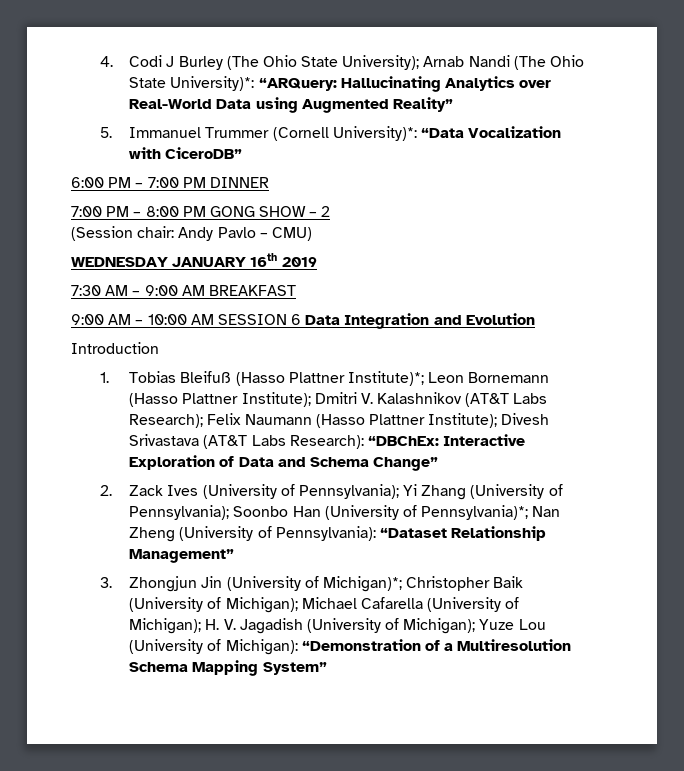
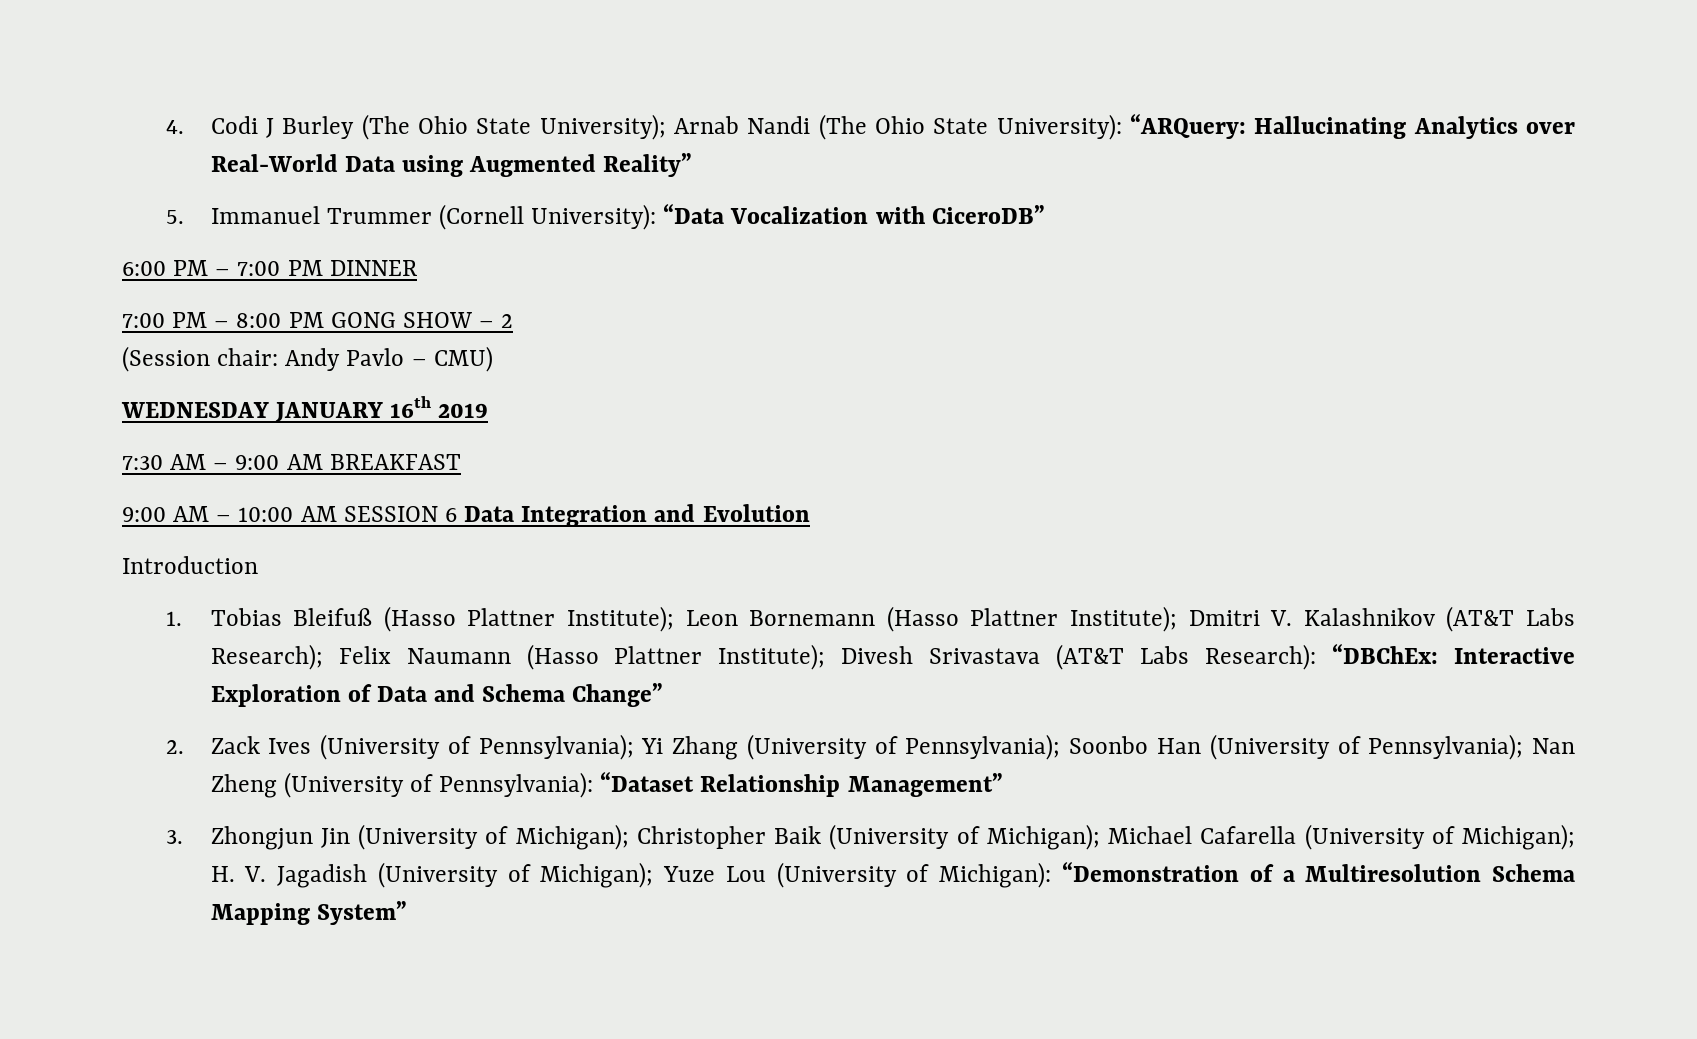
- 4. Codi J Burley (The Ohio State University); Arnab Nandi (The Ohio State University)*: “ARQuery: Hallucinating Analytics over Real-World Data using Augmented Reality”
+ 4. Codi J Burley (The Ohio State University); Arnab Nandi (The Ohio State University): “ARQuery: Hallucinating Analytics over Real-World Data using Augmented Reality”
- 5. Immanuel Trummer (Cornell University)*: “Data Vocalization with CiceroDB”
+ 5. Immanuel Trummer (Cornell University): “Data Vocalization with CiceroDB”
- 1. Tobias Bleifuß (Hasso Plattner Institute)*; Leon Bornemann (Hasso Plattner Institute); Dmitri V. Kalashnikov (AT&T Labs Research); Felix Naumann (Hasso Plattner Institute); Divesh Srivastava (AT&T Labs Research): “DBChEx: Interactive Exploration of Data and Schema Change”
+ 1. Tobias Bleifuß (Hasso Plattner Institute); Leon Bornemann (Hasso Plattner Institute); Dmitri V. Kalashnikov (AT&T Labs Research); Felix Naumann (Hasso Plattner Institute); Divesh Srivastava (AT&T Labs Research): “DBChEx: Interactive Exploration of Data and Schema Change”
- 2. Zack Ives (University of Pennsylvania); Yi Zhang (University of Pennsylvania); Soonbo Han (University of Pennsylvania)*; Nan Zheng (University of Pennsylvania): “Dataset Relationship Management”
+ 2. Zack Ives (University of Pennsylvania); Yi Zhang (University of Pennsylvania); Soonbo Han (University of Pennsylvania); Nan Zheng (University of Pennsylvania): “Dataset Relationship Management”
- 3. Zhongjun Jin (University of Michigan)*; Christopher Baik (University of Michigan); Michael Cafarella (University of Michigan); H. V. Jagadish (University of Michigan); Yuze Lou (University of Michigan): “Demonstration of a Multiresolution Schema Mapping System”
+ 3. Zhongjun Jin (University of Michigan); Christopher Baik (University of Michigan); Michael Cafarella (University of Michigan); H. V. Jagadish (University of Michigan); Yuze Lou (University of Michigan): “Demonstration of a Multiresolution Schema Mapping System”

